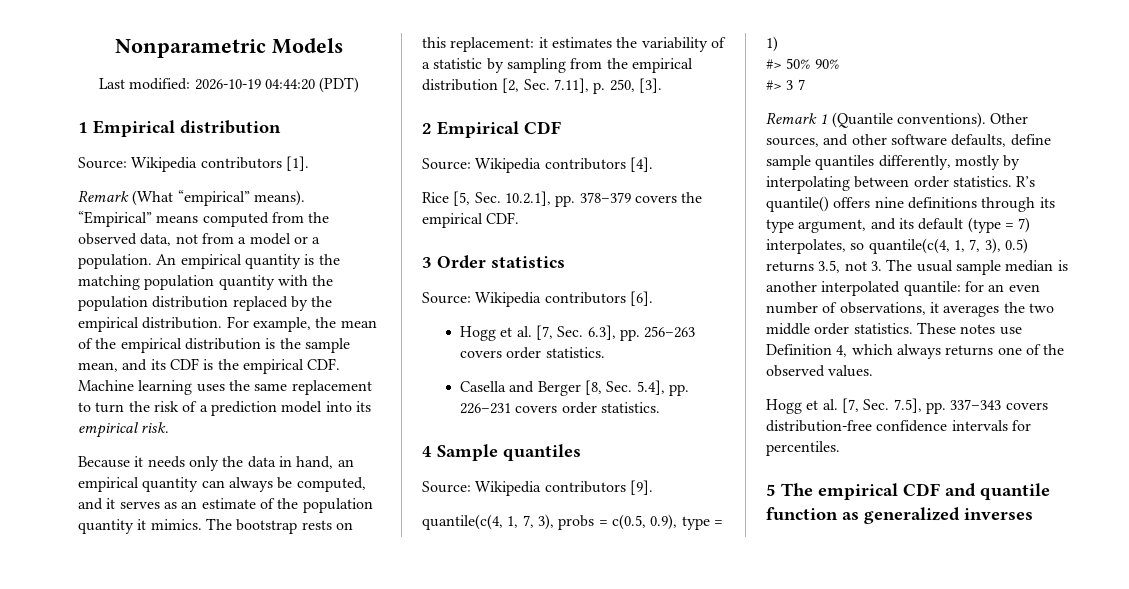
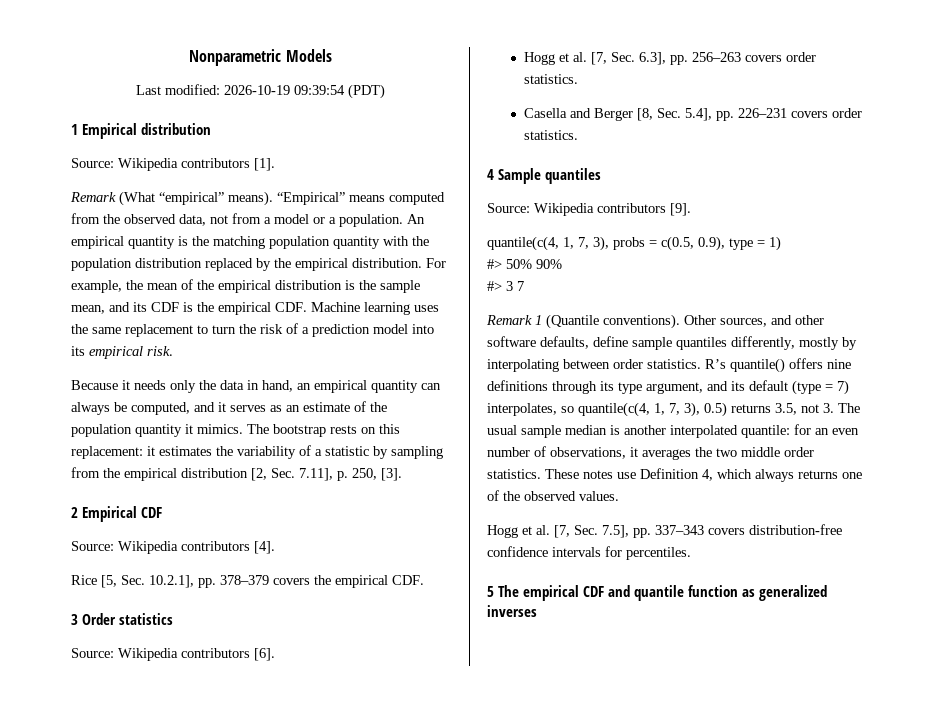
- Last modified: 2026-10-19 04:44:20 (PDT)
+ Last modified: 2026-10-19 09:39:54 (PDT)

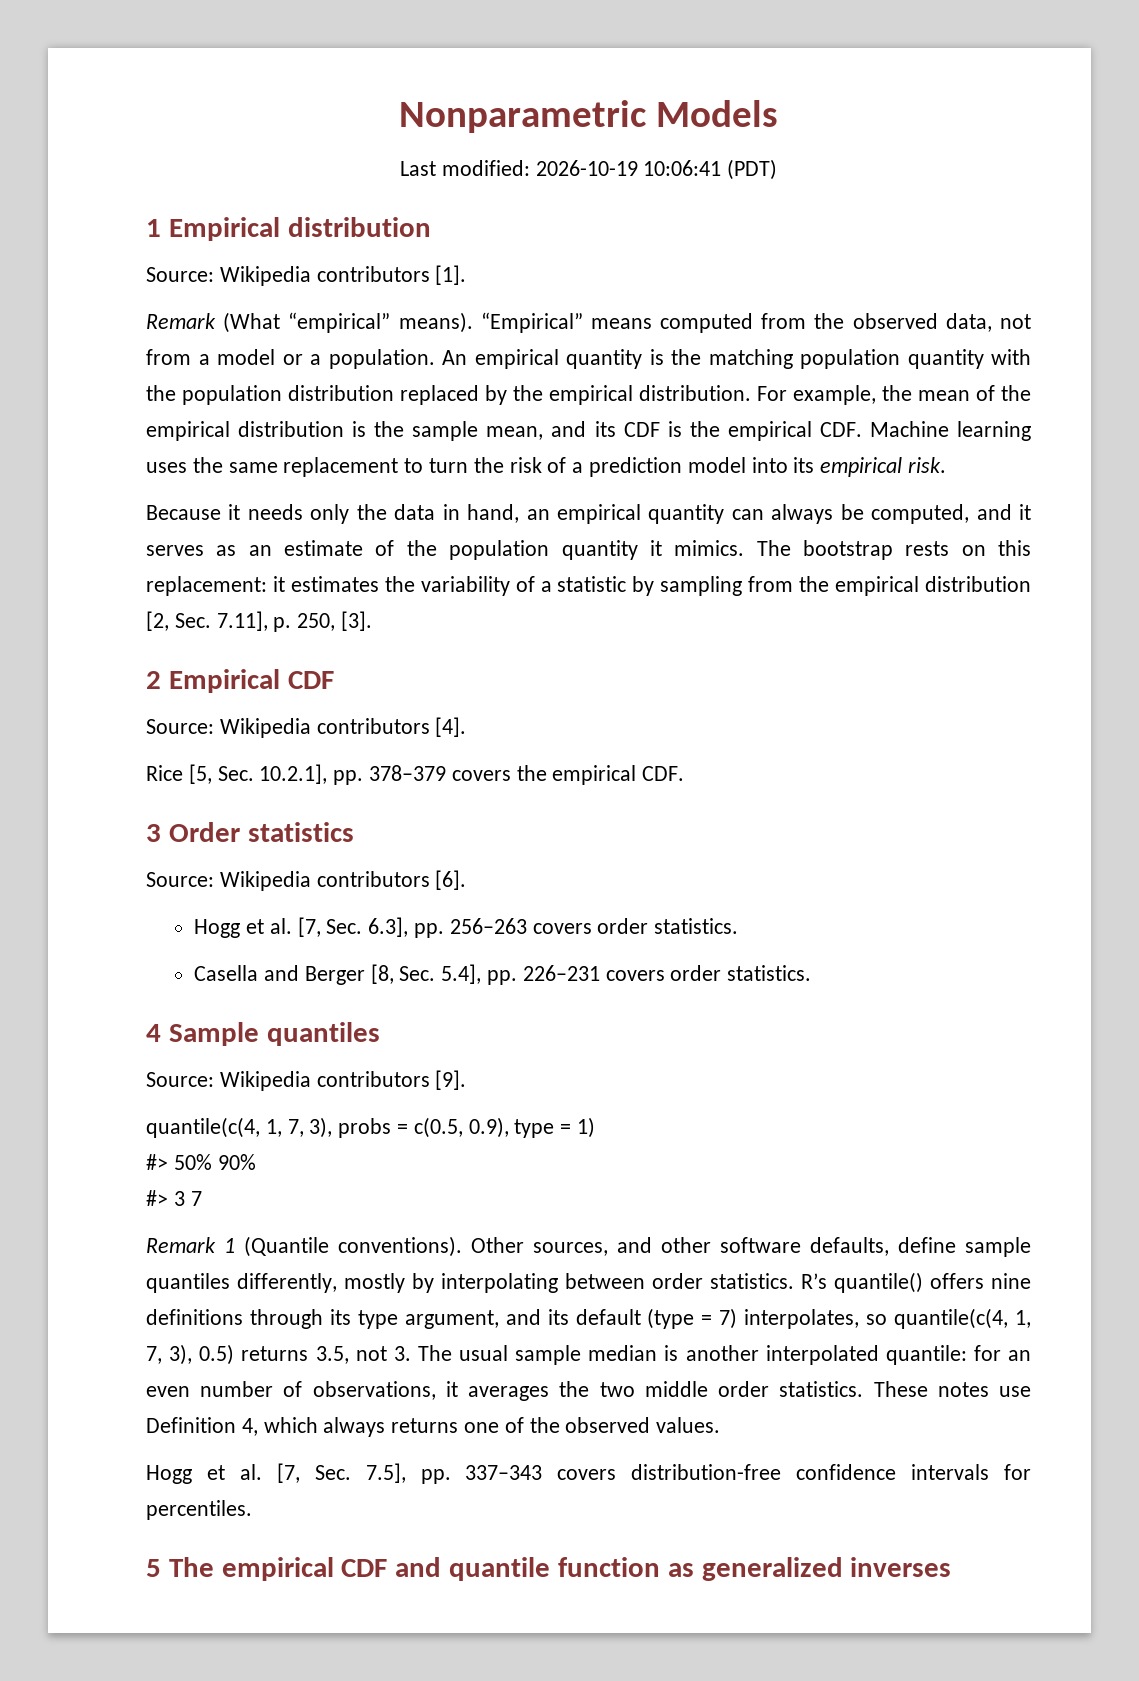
- Last modified: 2026-10-19 09:39:54 (PDT)
+ Last modified: 2026-10-19 10:06:41 (PDT)

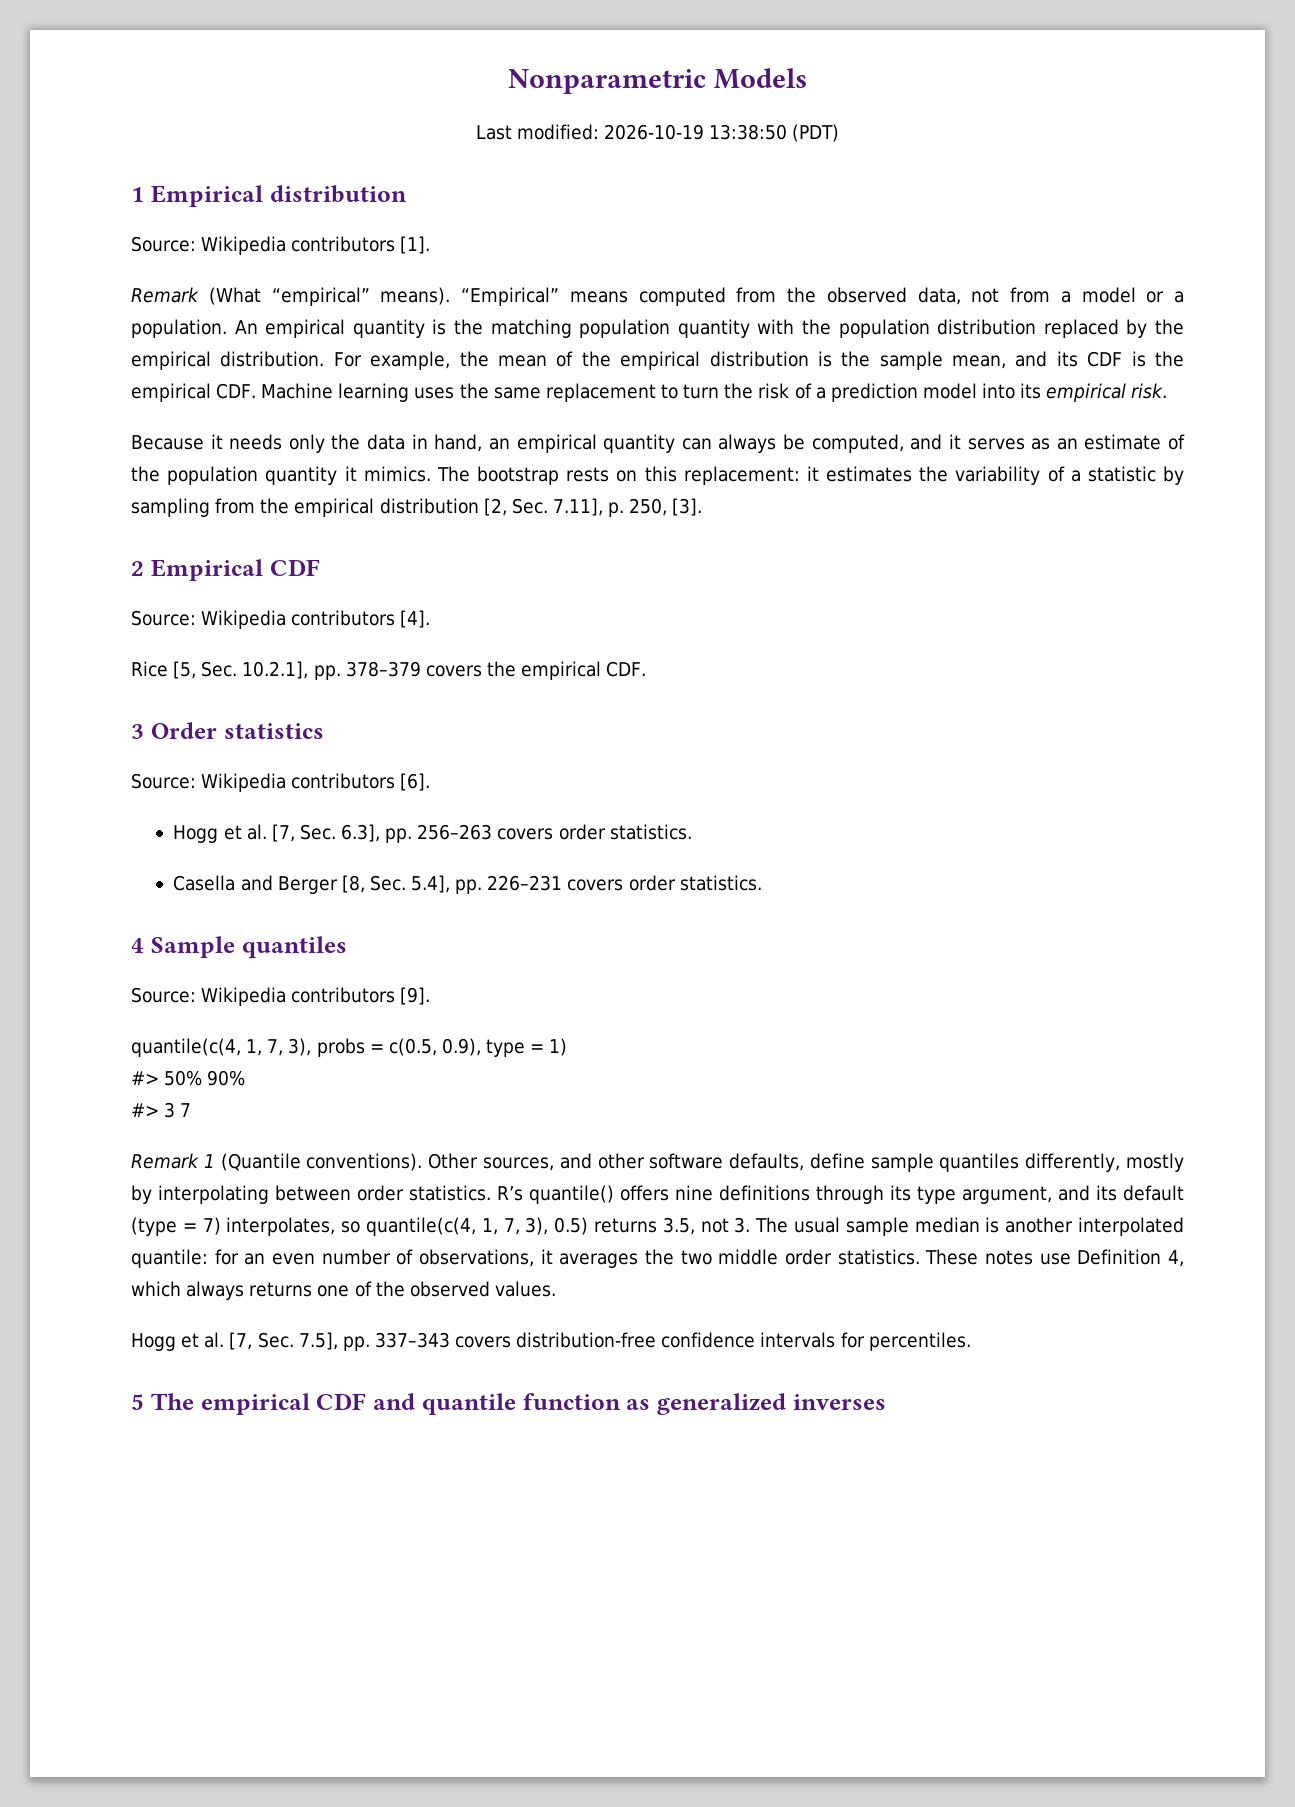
- Last modified: 2026-10-19 10:06:41 (PDT)
+ Last modified: 2026-10-19 13:38:50 (PDT)

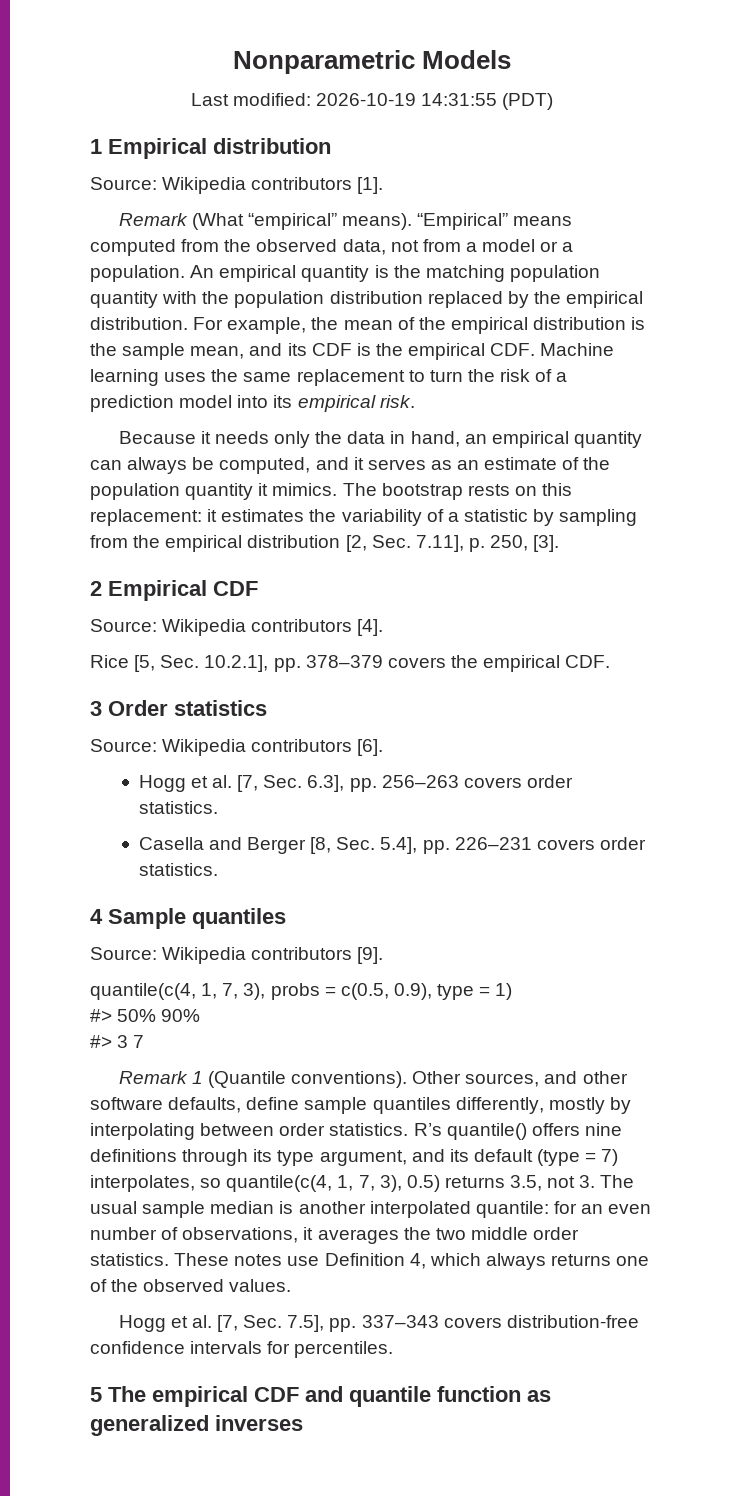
- Last modified: 2026-10-19 13:38:50 (PDT)
+ Last modified: 2026-10-19 14:31:55 (PDT)

